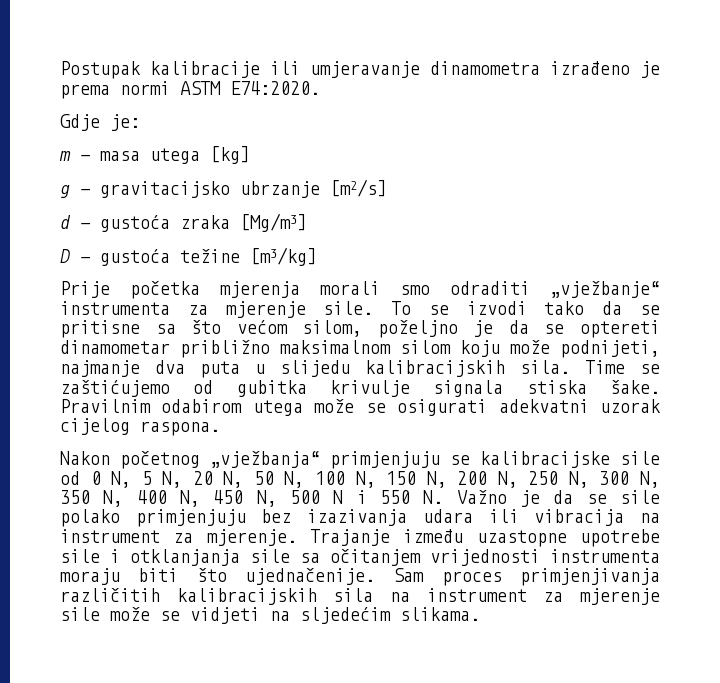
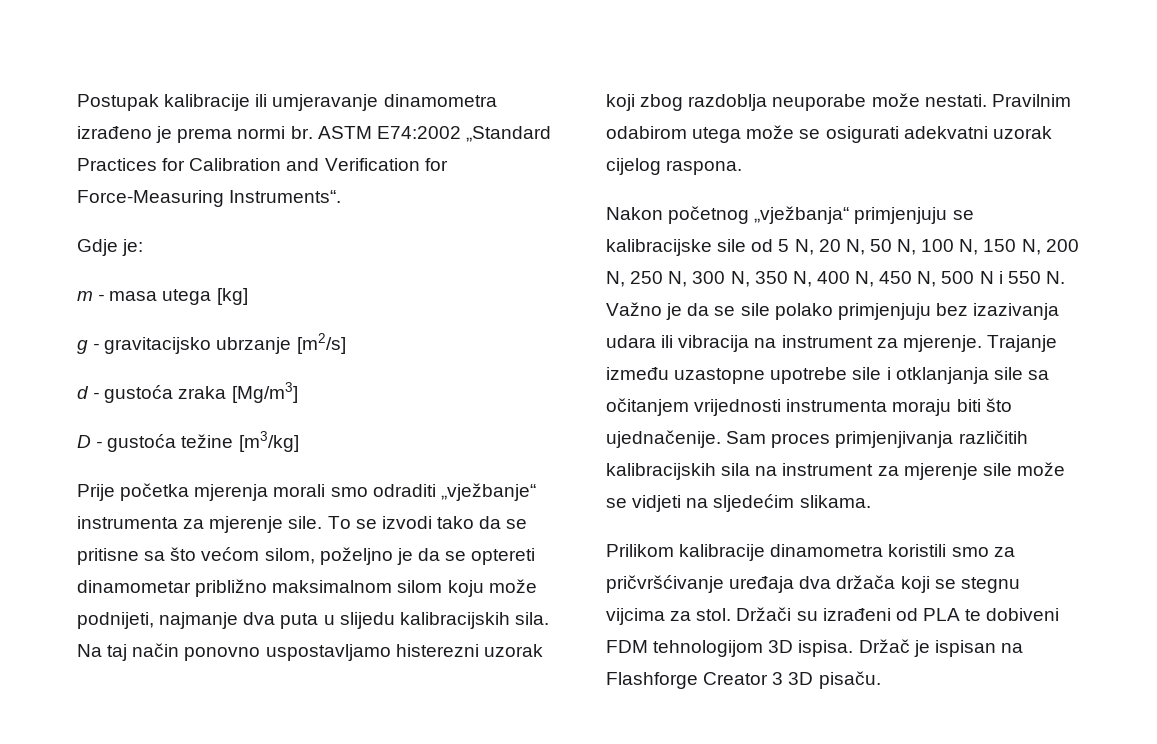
- Postupak kalibracije ili umjeravanje dinamometra izrađeno je prema normi ASTM E74:2020.
+ Postupak kalibracije ili umjeravanje dinamometra izrađeno je prema normi br. ASTM E74:2002 „Standard Practices for Calibration and Verification for Force-Measuring Instruments“.
- Time se zaštićujemo od gubitka krivulje signala stiska šake.
+ Na taj način ponovno uspostavljamo histerezni uzorak koji zbog razdoblja neuporabe može nestati.
- Nakon početnog „vježbanja“ primjenjuju se kalibracijske sile od 0 N, 5 N, 20 N, 50 N, 100 N, 150 N, 200 N, 250 N, 300 N, 350 N, 400 N, 450 N, 500 N i 550 N. Važno je da se sile polako primjenjuju bez izazivanja udara ili vibracija na instrument za mjerenje.
+ Nakon početnog „vježbanja“ primjenjuju se kalibracijske sile od 5 N, 20 N, 50 N, 100 N, 150 N, 200 N, 250 N, 300 N, 350 N, 400 N, 450 N, 500 N i 550 N. Važno je da se sile polako primjenjuju bez izazivanja udara ili vibracija na instrument za mjerenje.
+ Prilikom kalibracije dinamometra koristili smo za pričvršćivanje uređaja dva držača koji se stegnu vijcima za stol. Držači su izrađeni od PLA te dobiveni FDM tehnologijom 3D ispisa. Držač je ispisan na Flashforge Creator 3 3D pisaču.

